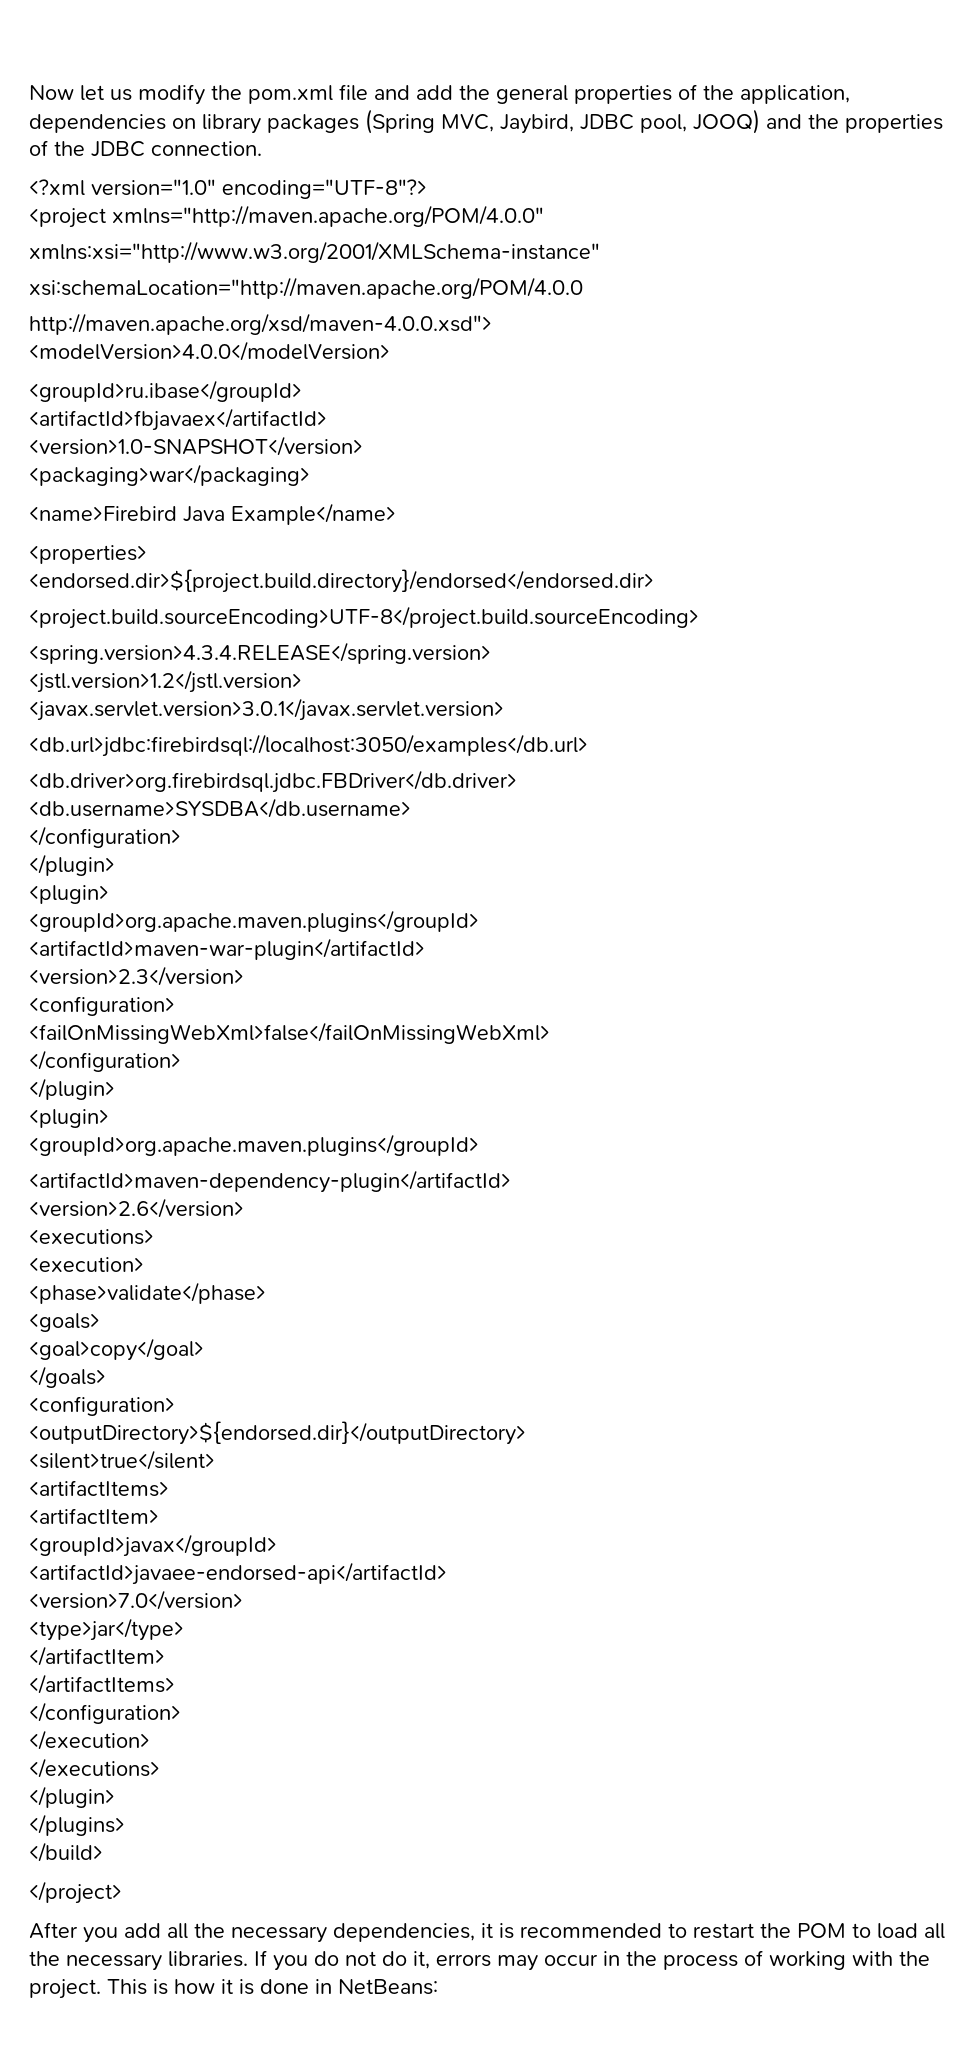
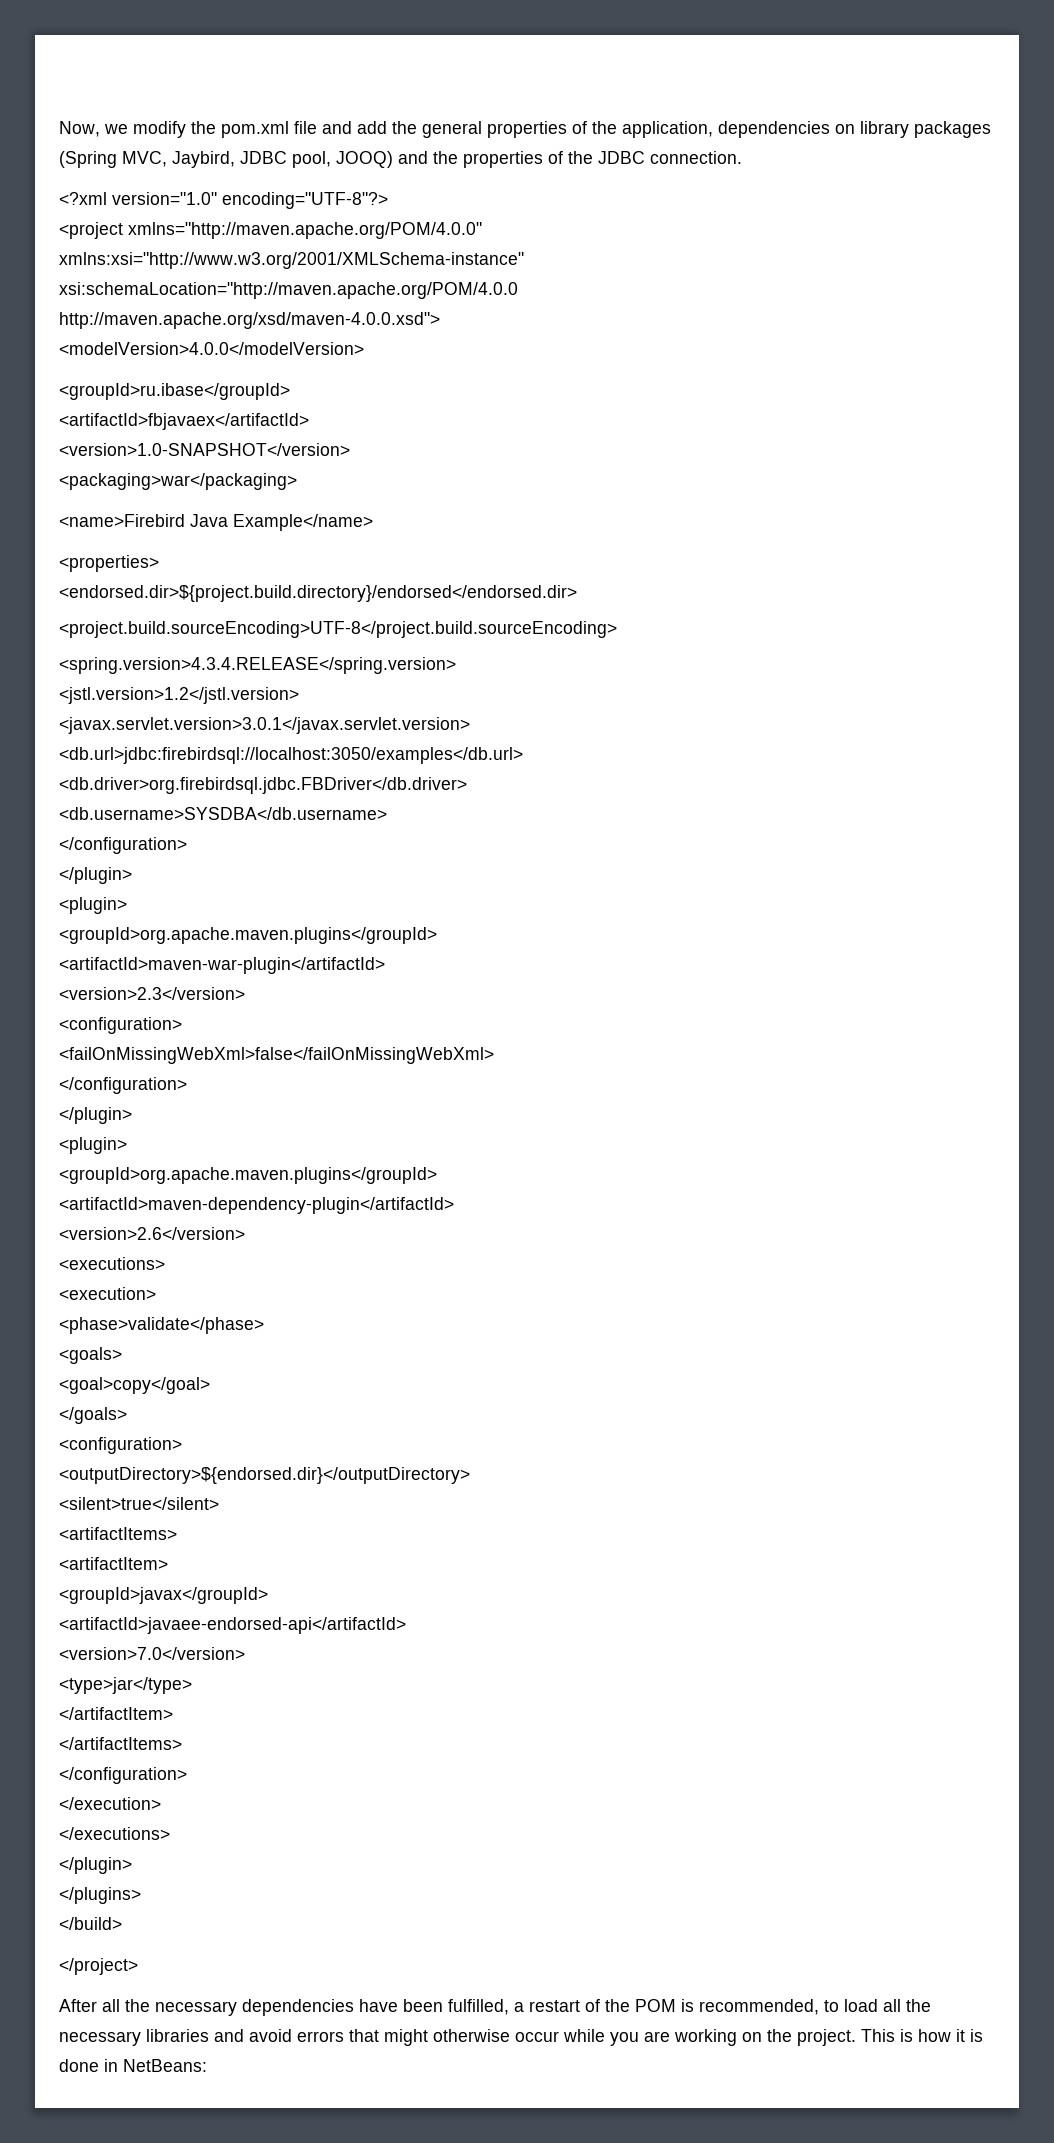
- Now let us modify the pom.xml file and add the general properties of the application, dependencies on library packages (Spring MVC, Jaybird, JDBC pool, JOOQ) and the properties of the JDBC connection.
+ Now, we modify the pom.xml file and add the general properties of the application, dependencies on library packages (Spring MVC, Jaybird, JDBC pool, JOOQ) and the properties of the JDBC connection.
- After you add all the necessary dependencies, it is recommended to restart the POM to load all the necessary libraries. If you do not do it, errors may occur in the process of working with the project.
+ After all the necessary dependencies have been fulfilled, a restart of the POM is recommended, to load all the necessary libraries and avoid errors that might otherwise occur while you are working on the project.

